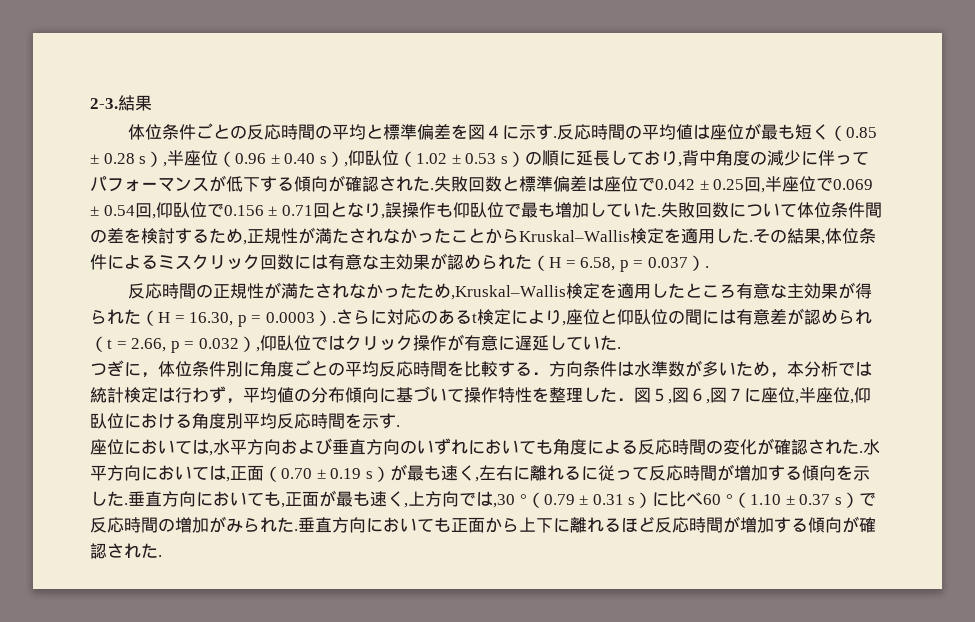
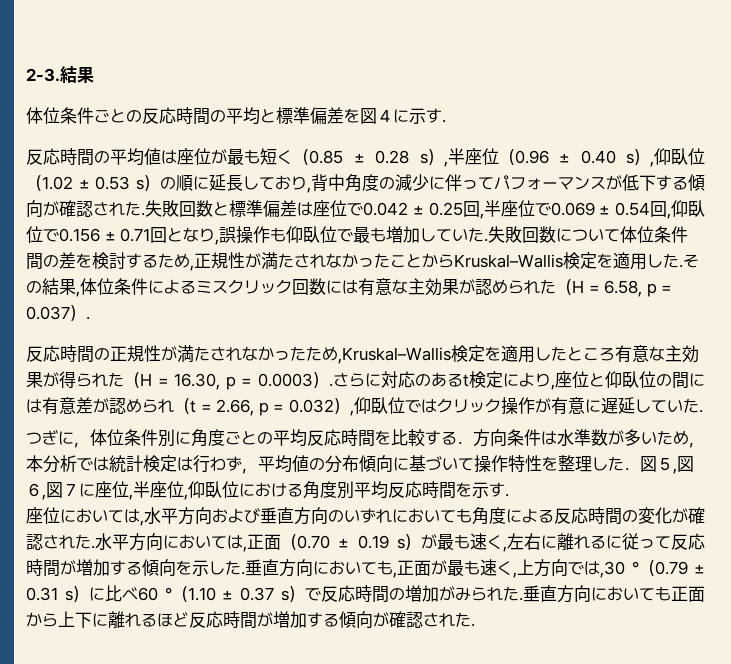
- 体位条件ごとの反応時間の平均と標準偏差を図４に示す.反応時間の平均値は座位が最も短く（0.85 ± 0.28 s）,半座位（0.96 ± 0.40 s）,仰臥位（1.02 ± 0.53 s）の順に延長しており,背中角度の減少に伴ってパフォーマンスが低下する傾向が確認された.
+ 体位条件ごとの反応時間の平均と標準偏差を図４に示す.
+ 反応時間の平均値は座位が最も短く（0.85 ± 0.28 s）,半座位（0.96 ± 0.40 s）,仰臥位（1.02 ± 0.53 s）の順に延長しており,背中角度の減少に伴ってパフォーマンスが低下する傾向が確認された.

